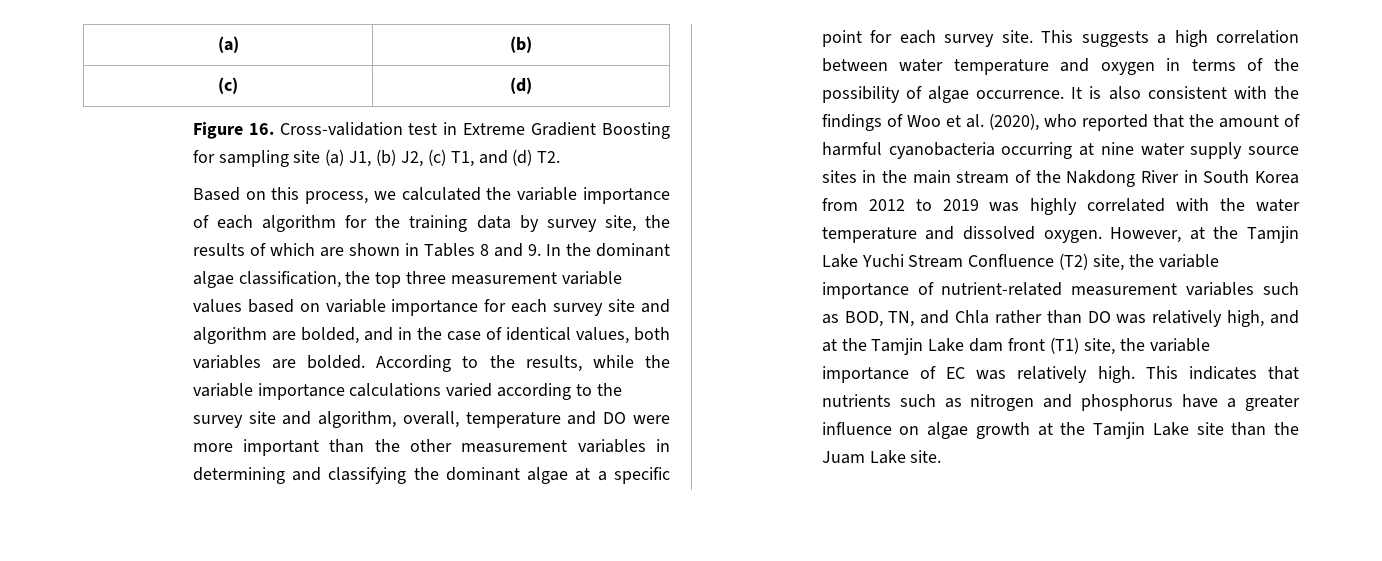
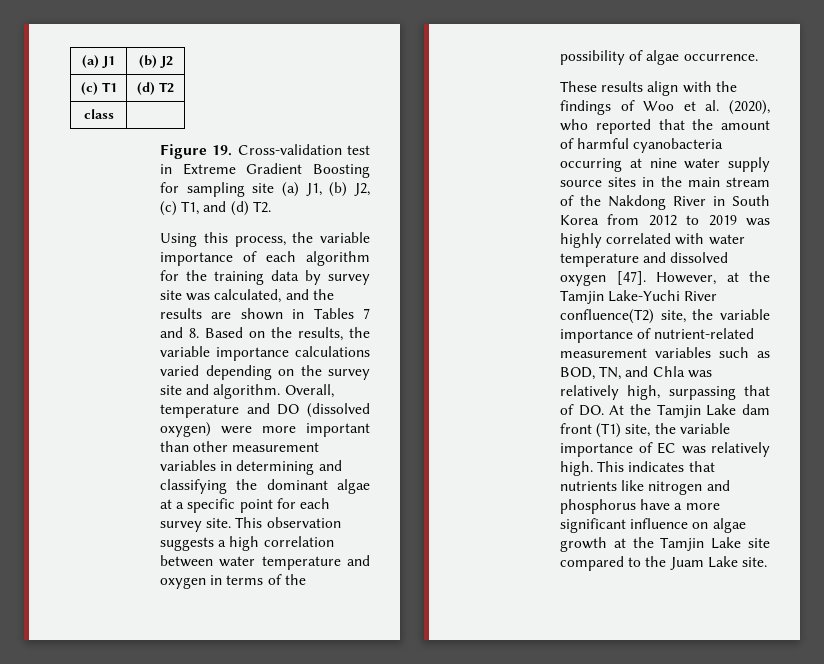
- (a) | (b)
- (c) | (d)
+ (a) J1 | (b) J2
+ (c) T1 | (d) T2
+ class |
- Figure 16. Cross-validation test in Extreme Gradient Boosting for sampling site (a) J1, (b) J2, (c) T1, and (d) T2.
+ Figure 19. Cross-validation test in Extreme Gradient Boosting for sampling site (a) J1, (b) J2, (c) T1, and (d) T2.
- Based on this process, we calculated the variable importance of each algorithm for the training data by survey site, the results of which are shown in Tables 8 and 9. In the dominant algae classification, the top three measurement variable values based on variable importance for each survey site and algorithm are bolded, and in the case of identical values, both variables are bolded. According to the results, while the variable importance calculations varied according to the survey site and algorithm, overall, temperature and DO were more important than the other measurement variables in determining and classifying the dominant algae at a specific point for each survey site.
+ Using this process, the variable importance of each algorithm for the training data by survey site was calculated, and the results are shown in Tables 7 and 8. Based on the results, the variable importance calculations varied depending on the survey site and algorithm. Overall, temperature and DO (dissolved oxygen) were more important than other measurement variables in determining and classifying the dominant algae at a specific point for each survey site.
- This suggests a high correlation between water temperature and oxygen in terms of the possibility of algae occurrence. It is also consistent with the findings of Woo et al. (2020), who reported that the amount of harmful cyanobacteria occurring at nine water supply source sites in the main stream of the Nakdong River in South Korea from 2012 to 2019 was highly correlated with the water temperature and dissolved oxygen.
+ This observation suggests a high correlation between water temperature and oxygen in terms of the possibility of algae occurrence.
+ These results align with the findings of Woo et al. (2020), who reported that the amount of harmful cyanobacteria occurring at nine water supply source sites in the main stream of the Nakdong River in South Korea from 2012 to 2019 was highly correlated with water temperature and dissolved oxygen [47].
- However, at the Tamjin Lake Yuchi Stream Confluence (T2) site, the variable importance of nutrient-related measurement variables such as BOD, TN, and Chla rather than DO was relatively high, and at the Tamjin Lake dam front (T1) site, the variable importance of EC was relatively high.
+ However, at the Tamjin Lake-Yuchi River confluence(T2) site, the variable importance of nutrient-related measurement variables such as BOD, TN, and Chla was relatively high, surpassing that of DO. At the Tamjin Lake dam front (T1) site, the variable importance of EC was relatively high.
- This indicates that nutrients such as nitrogen and phosphorus have a greater influence on algae growth at the Tamjin Lake site than the Juam Lake site.
+ This indicates that nutrients like nitrogen and phosphorus have a more significant influence on algae growth at the Tamjin Lake site compared to the Juam Lake site.

